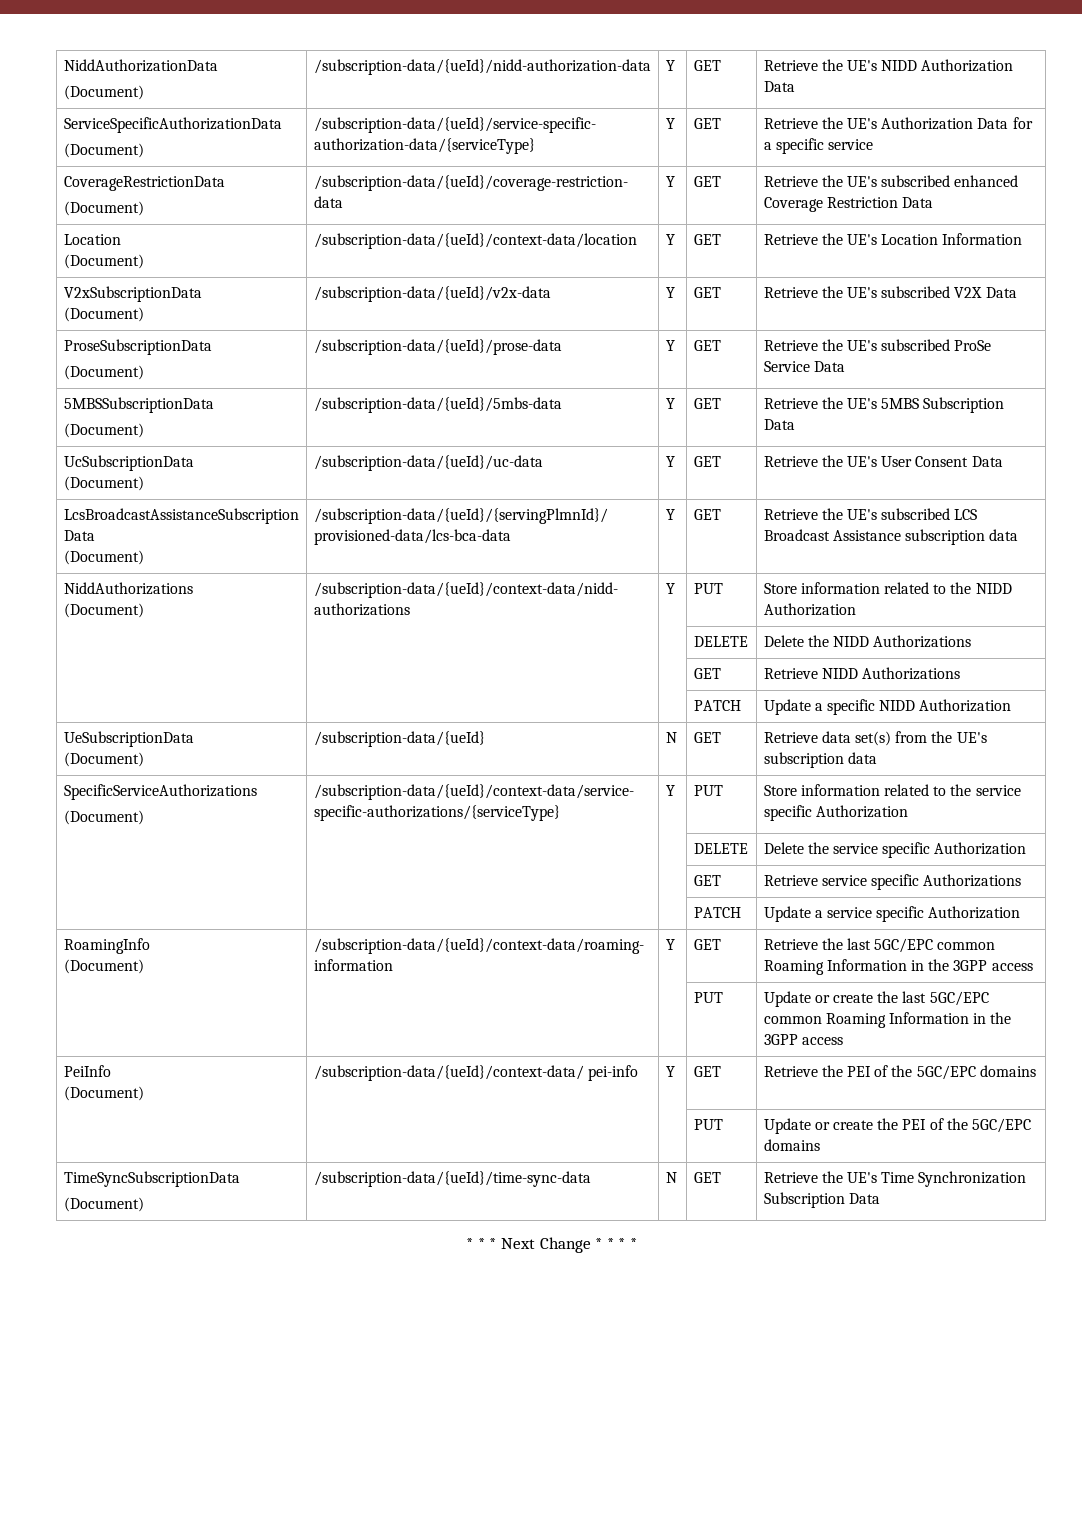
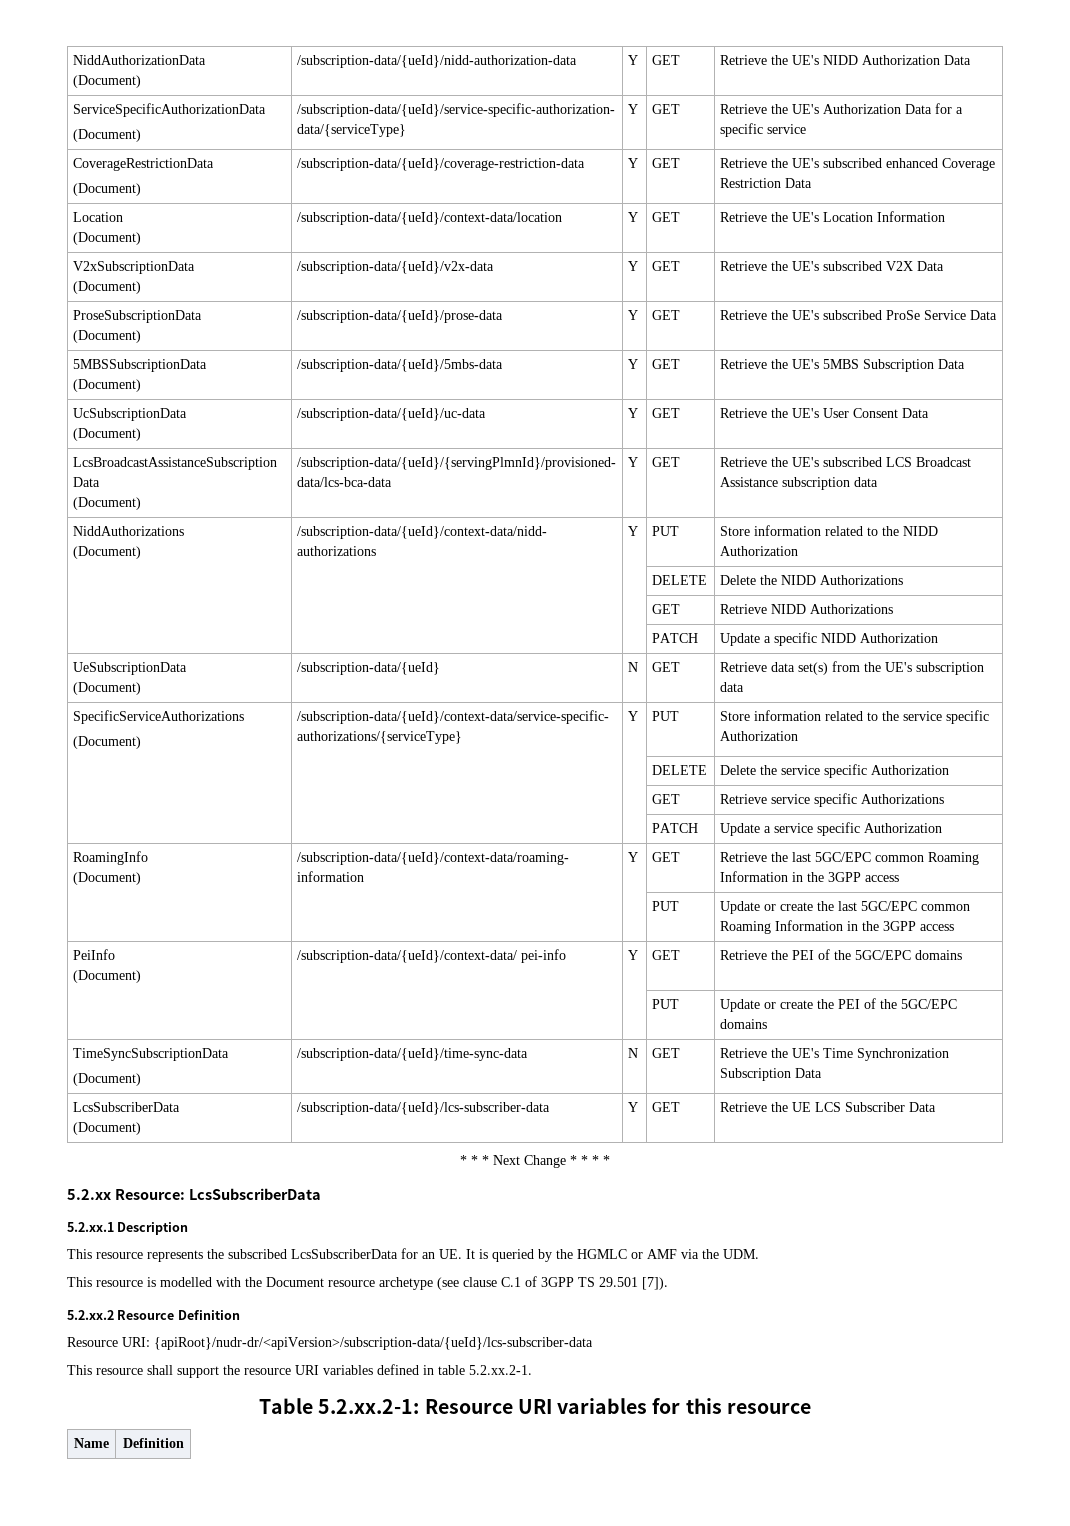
  TimeSyncSubscriptionData
  (Document) | /subscription-data/{ueId}/time-sync-data | N | GET | Retrieve the UE's Time Synchronization Subscription Data
+ LcsSubscriberData
+ (Document) | /subscription-data/{ueId}/lcs-subscriber-data | Y | GET | Retrieve the UE LCS Subscriber Data
+ 5.2.xx Resource: LcsSubscriberData
+ 5.2.xx.1 Description
+ This resource represents the subscribed LcsSubscriberData for an UE. It is queried by the HGMLC or AMF via the UDM.
+ This resource is modelled with the Document resource archetype (see clause C.1 of 3GPP TS 29.501 [7]).
+ 5.2.xx.2 Resource Definition
+ Resource URI: {apiRoot}/nudr-dr/<apiVersion>/subscription-data/{ueId}/lcs-subscriber-data
+ This resource shall support the resource URI variables defined in table 5.2.xx.2-1.
+ Table 5.2.xx.2-1: Resource URI variables for this resource
+ Name | Definition

